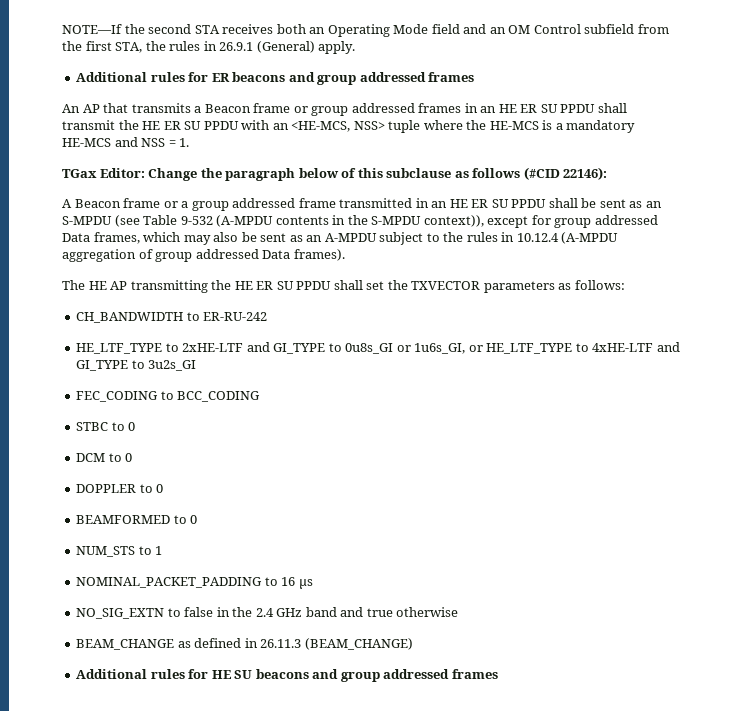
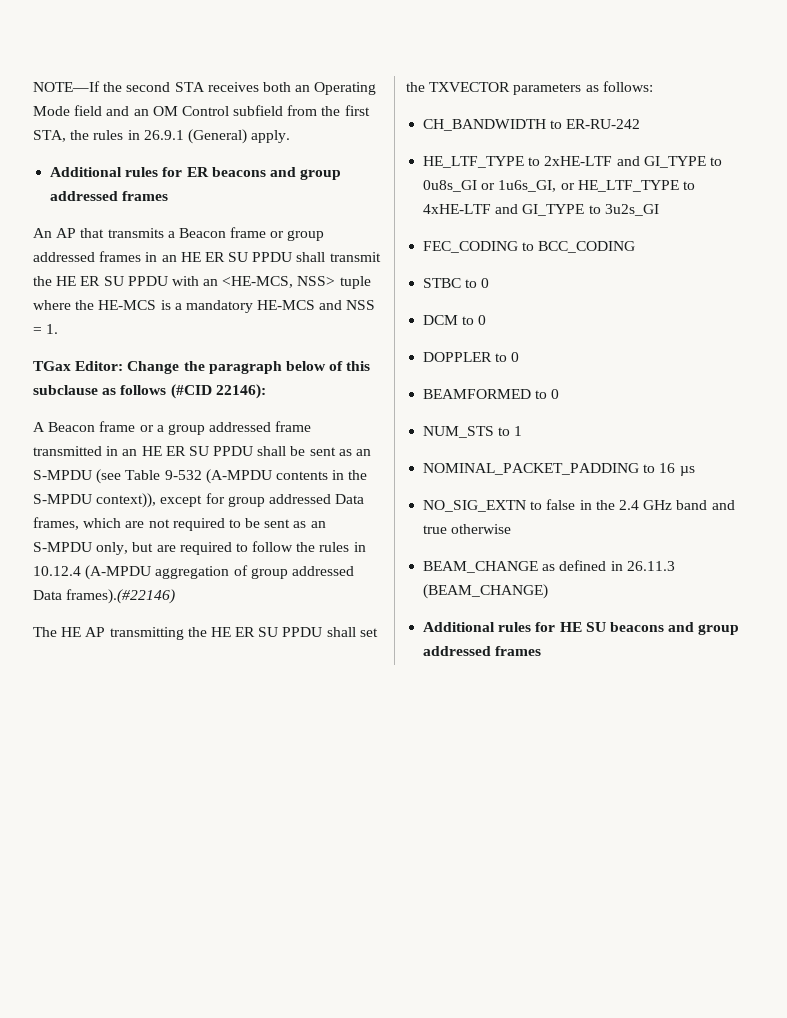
- A Beacon frame or a group addressed frame transmitted in an HE ER SU PPDU shall be sent as an S-MPDU (see Table 9-532 (A-MPDU contents in the S-MPDU context)), except for group addressed Data frames, which may also be sent as an A-MPDU subject to the rules in 10.12.4 (A-MPDU aggregation of group addressed Data frames).
+ A Beacon frame or a group addressed frame transmitted in an HE ER SU PPDU shall be sent as an S-MPDU (see Table 9-532 (A-MPDU contents in the S-MPDU context)), except for group addressed Data frames, which are not required to be sent as an S-MPDU only, but are required to follow the rules in 10.12.4 (A-MPDU aggregation of group addressed Data frames).(#22146)

